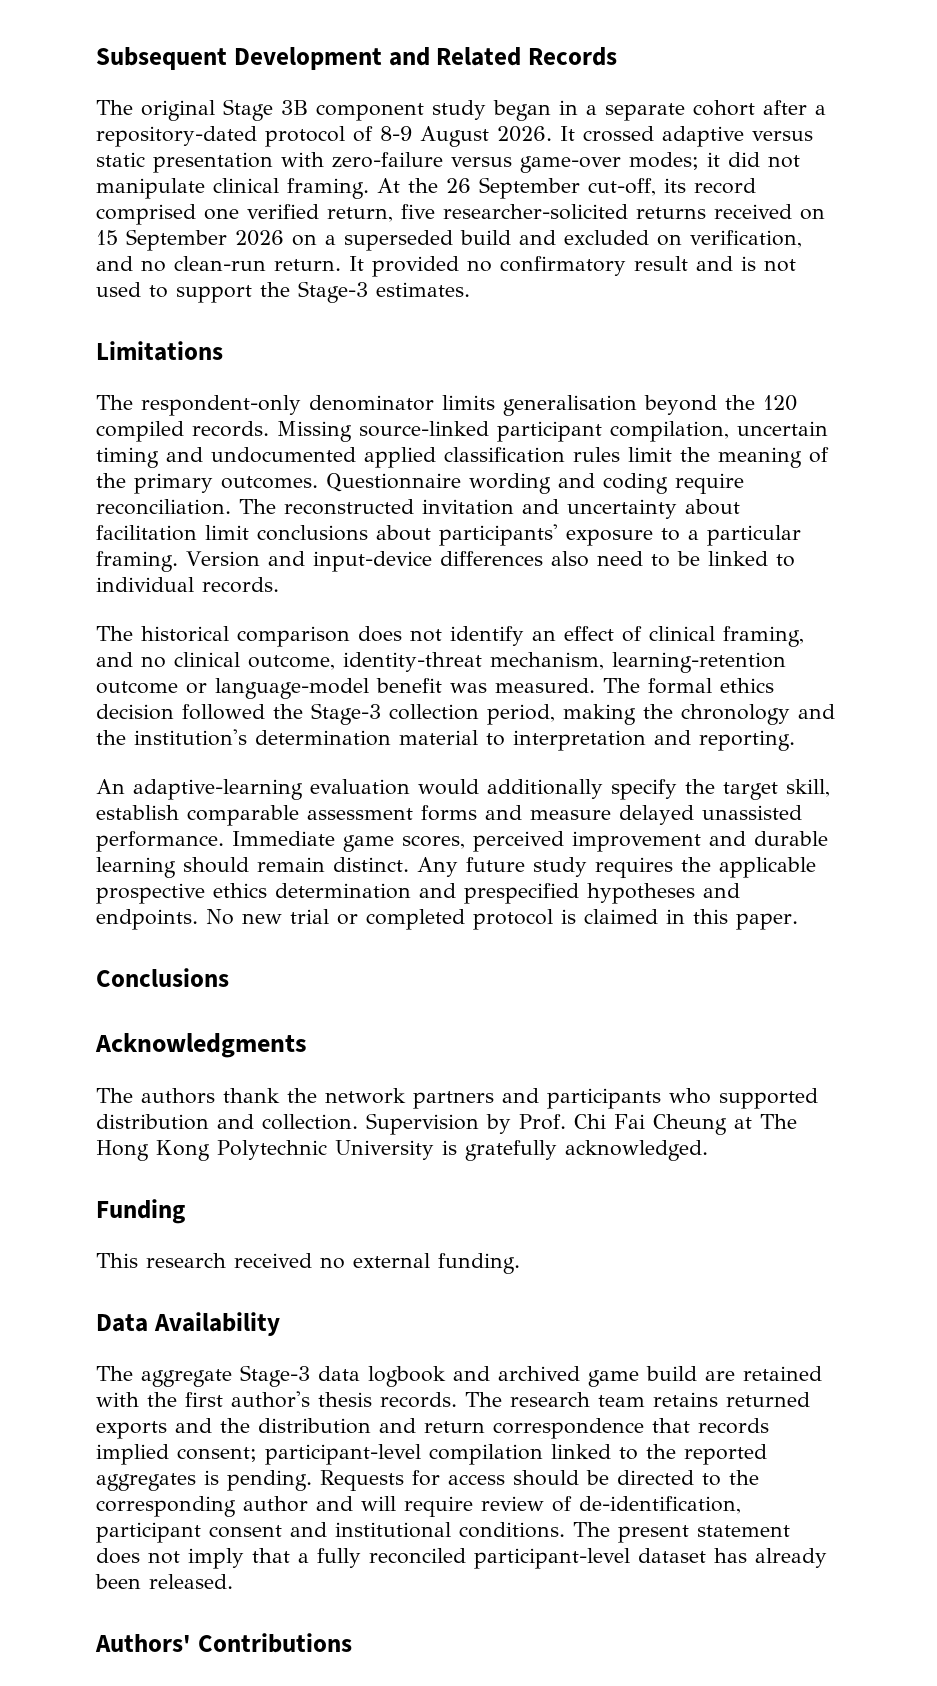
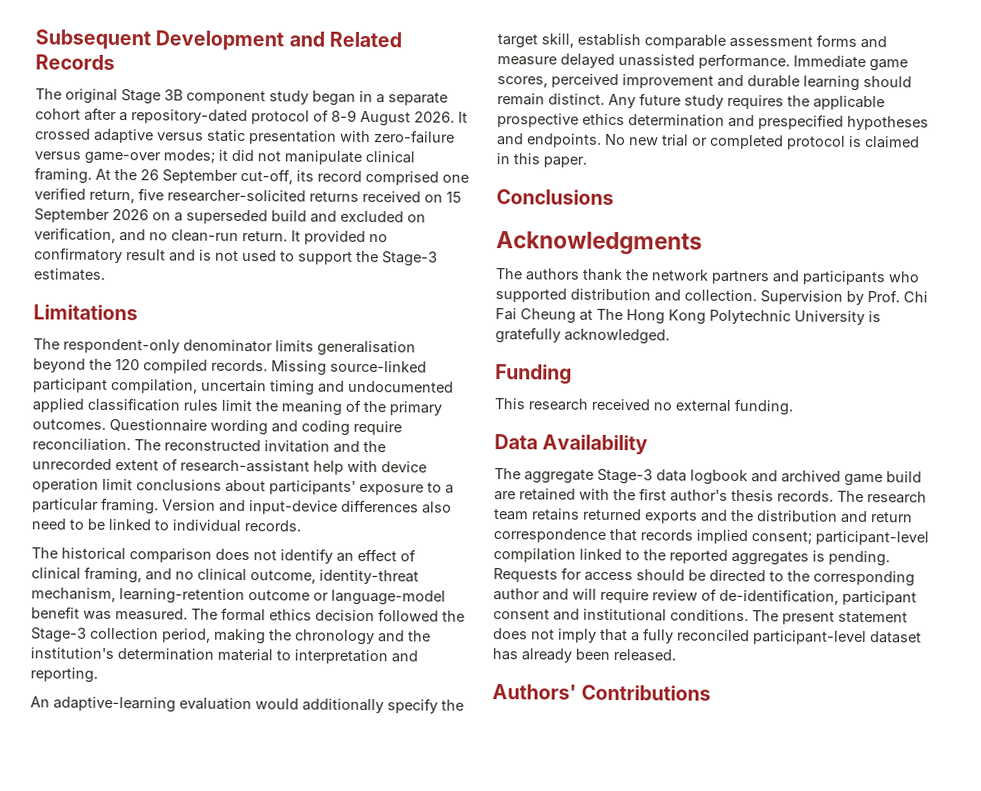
- The reconstructed invitation and uncertainty about facilitation limit conclusions about participants' exposure to a particular framing.
+ The reconstructed invitation and the unrecorded extent of research-assistant help with device operation limit conclusions about participants' exposure to a particular framing.

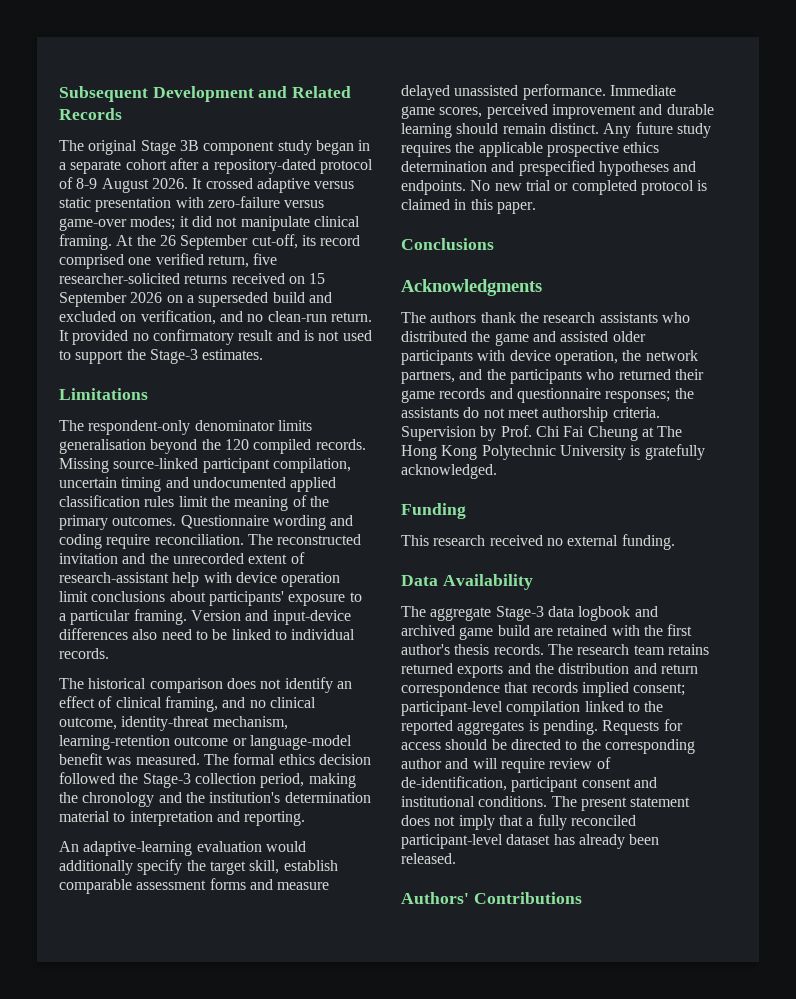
- The authors thank the network partners and participants who supported distribution and collection.
+ The authors thank the research assistants who distributed the game and assisted older participants with device operation, the network partners, and the participants who returned their game records and questionnaire responses; the assistants do not meet authorship criteria.

